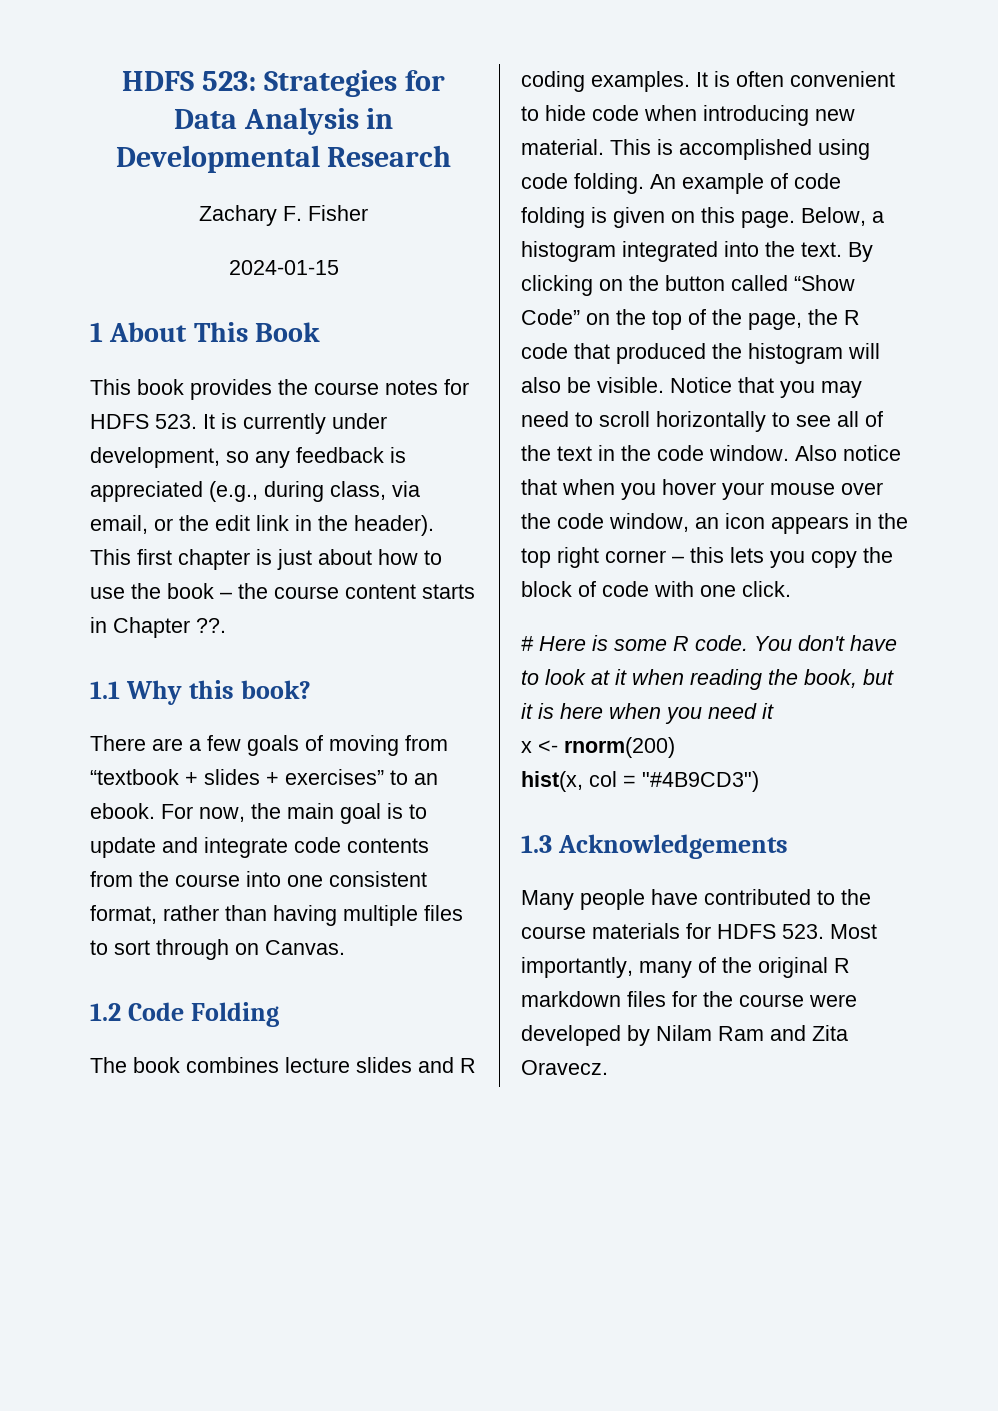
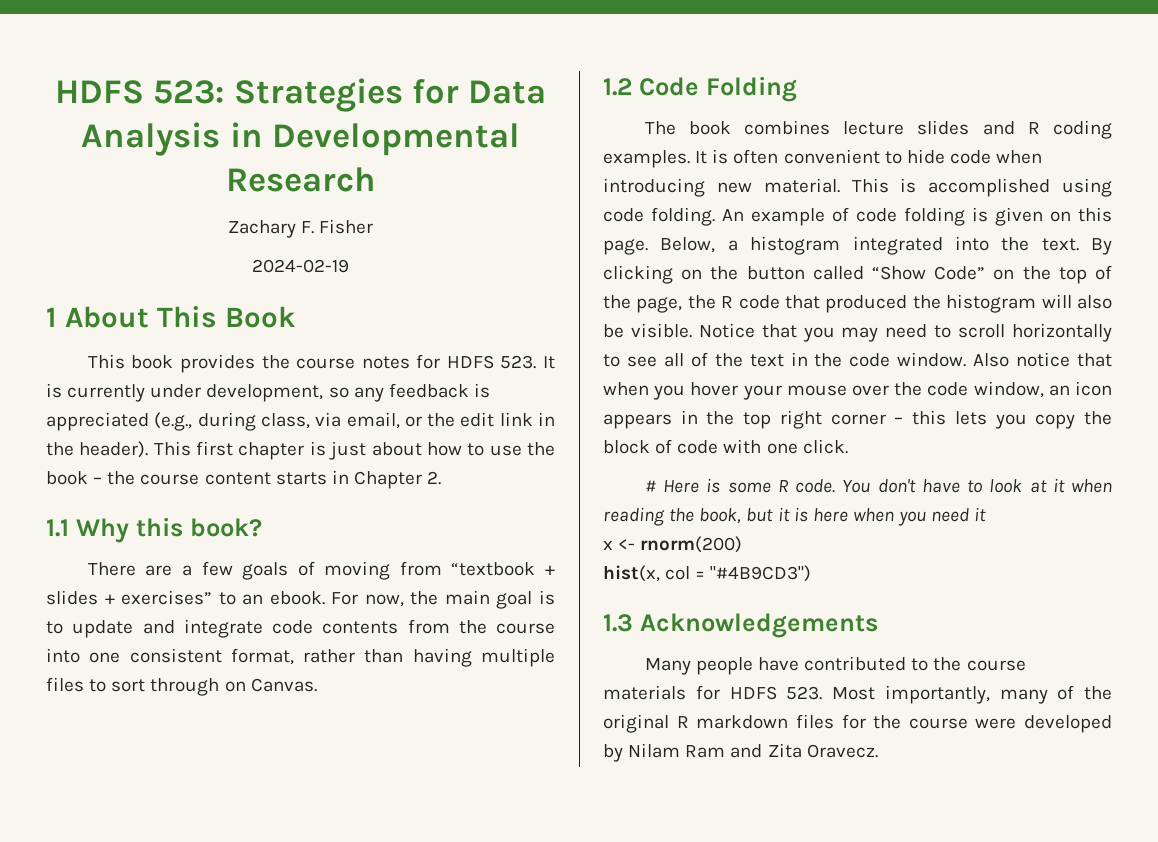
- 2024-01-15
+ 2024-02-19
- This first chapter is just about how to use the book – the course content starts in Chapter ??.
+ This first chapter is just about how to use the book – the course content starts in Chapter 2.

